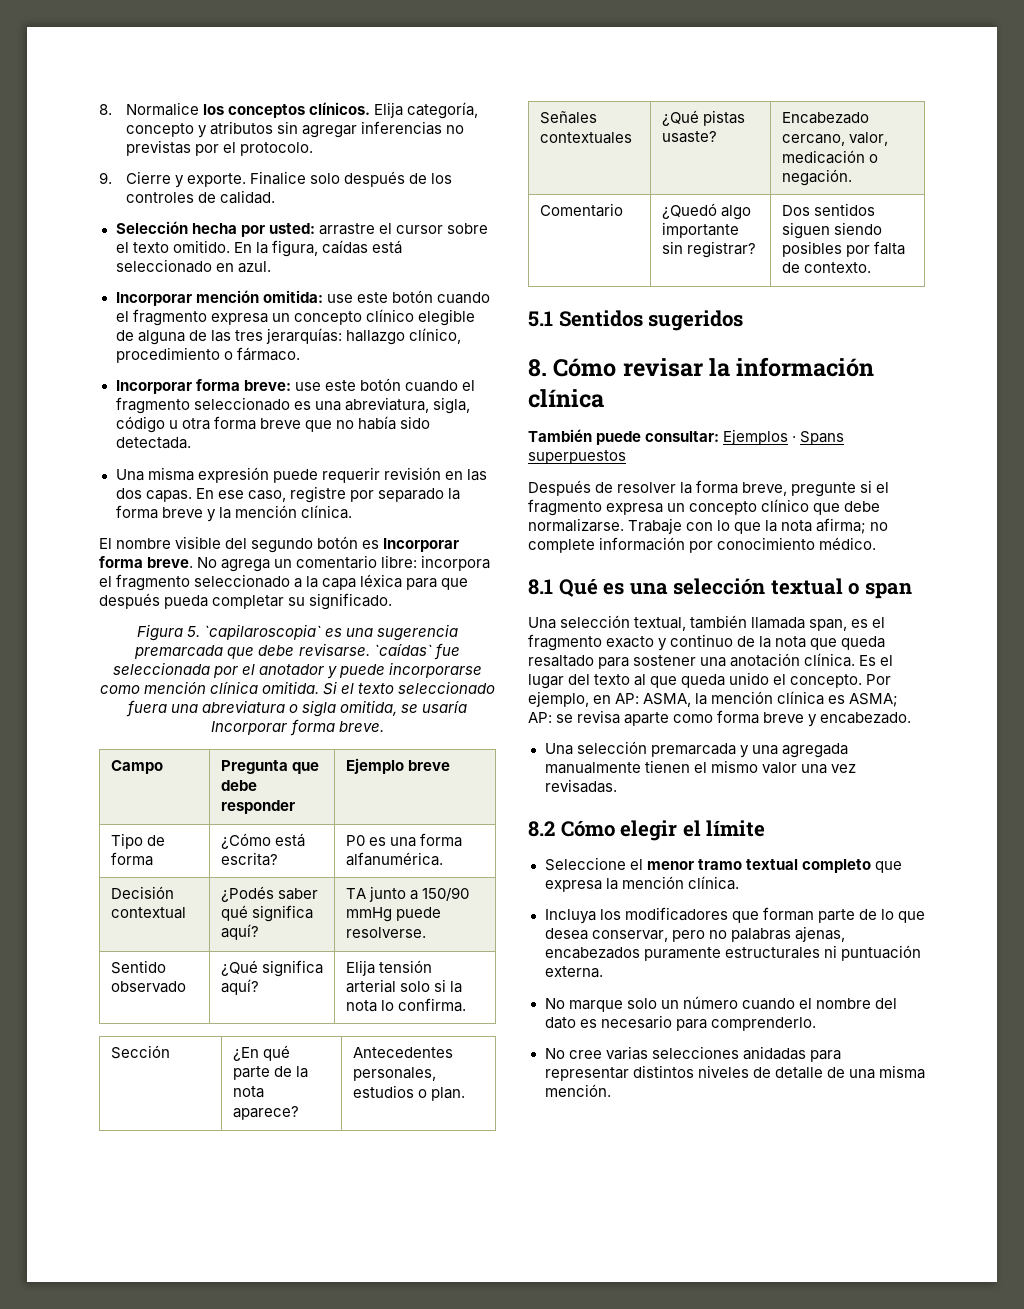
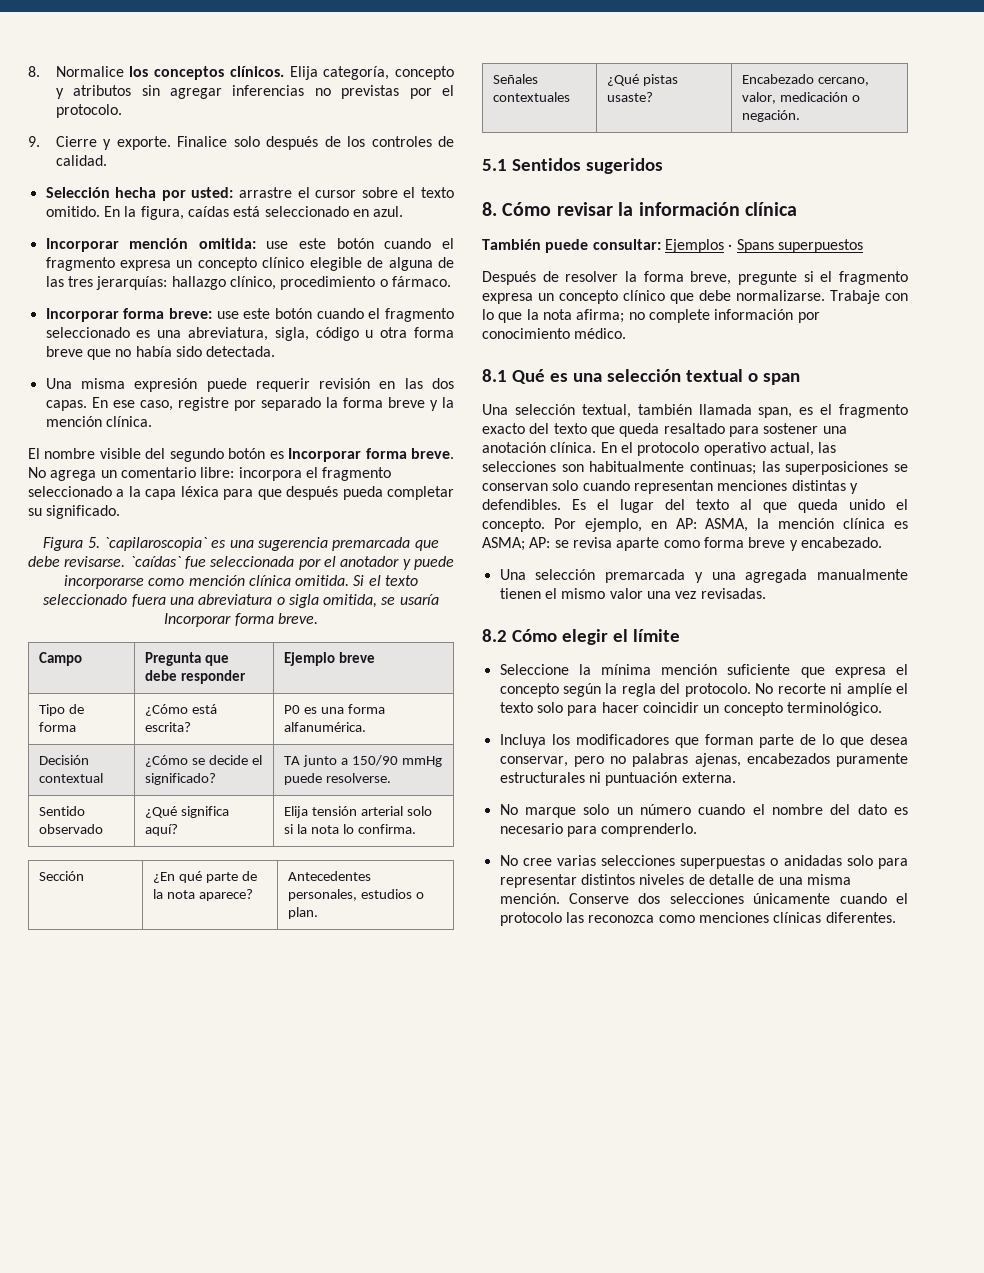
- Decisión contextual | ¿Podés saber qué significa aquí? | TA junto a 150/90 mmHg puede resolverse.
+ Decisión contextual | ¿Cómo se decide el significado? | TA junto a 150/90 mmHg puede resolverse.
- Comentario | ¿Quedó algo importante sin registrar? | Dos sentidos siguen siendo posibles por falta de contexto.
- Una selección textual, también llamada span, es el fragmento exacto y continuo de la nota que queda resaltado para sostener una anotación clínica.
+ Una selección textual, también llamada span, es el fragmento exacto del texto que queda resaltado para sostener una anotación clínica.
+ En el protocolo operativo actual, las selecciones son habitualmente continuas; las superposiciones se conservan solo cuando representan menciones distintas y defendibles.
- Seleccione el menor tramo textual completo que expresa la mención clínica.
+ Seleccione la mínima mención suficiente que expresa el concepto según la regla del protocolo. No recorte ni amplíe el texto solo para hacer coincidir un concepto terminológico.
- No cree varias selecciones anidadas para representar distintos niveles de detalle de una misma mención.
+ No cree varias selecciones superpuestas o anidadas solo para representar distintos niveles de detalle de una misma mención.
+ Conserve dos selecciones únicamente cuando el protocolo las reconozca como menciones clínicas diferentes.

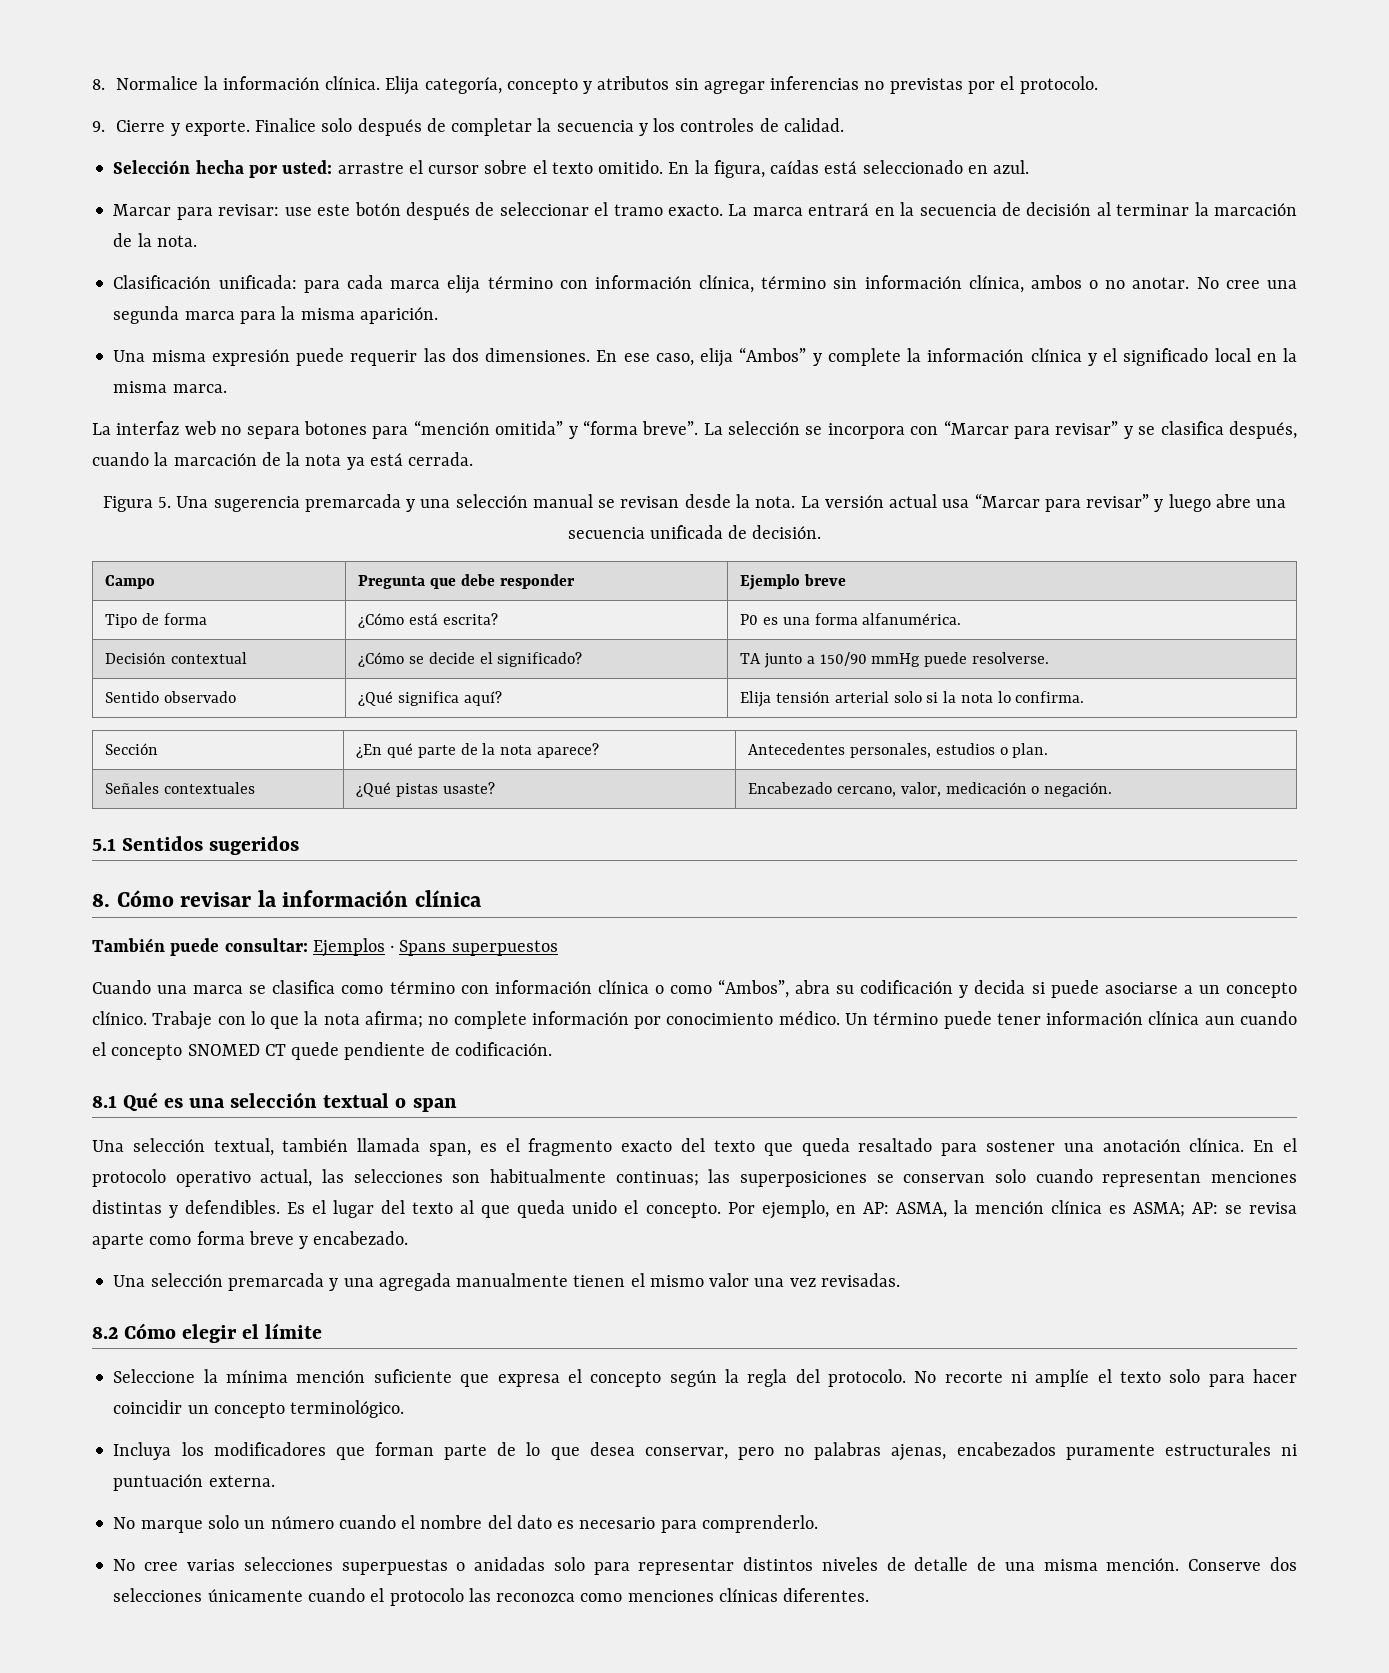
- 8. Normalice los conceptos clínicos.
+ 8. Normalice la información clínica.
- Finalice solo después de los controles de calidad.
+ Finalice solo después de completar la secuencia y los controles de calidad.
- Incorporar mención omitida: use este botón cuando el fragmento expresa un concepto clínico elegible de alguna de las tres jerarquías: hallazgo clínico, procedimiento o fármaco.
- Incorporar forma breve: use este botón cuando el fragmento seleccionado es una abreviatura, sigla, código u otra forma breve que no había sido detectada.
+ Marcar para revisar: use este botón después de seleccionar el tramo exacto. La marca entrará en la secuencia de decisión al terminar la marcación de la nota.
+ Clasificación unificada: para cada marca elija término con información clínica, término sin información clínica, ambos o no anotar. No cree una segunda marca para la misma aparición.
- Una misma expresión puede requerir revisión en las dos capas.
+ Una misma expresión puede requerir las dos dimensiones.
- En ese caso, registre por separado la forma breve y la mención clínica.
- El nombre visible del segundo botón es Incorporar forma breve. No agrega un comentario libre: incorpora el fragmento seleccionado a la capa léxica para que después pueda completar su significado.
- Figura 5. `capilaroscopia` es una sugerencia premarcada que debe revisarse. `caídas` fue seleccionada por el anotador y puede incorporarse como mención clínica omitida. Si el texto seleccionado fuera una abreviatura o sigla omitida, se usaría Incorporar forma breve.
+ En ese caso, elija “Ambos” y complete la información clínica y el significado local en la misma marca.
+ La interfaz web no separa botones para “mención omitida” y “forma breve”. La selección se incorpora con “Marcar para revisar” y se clasifica después, cuando la marcación de la nota ya está cerrada.
+ Figura 5. Una sugerencia premarcada y una selección manual se revisan desde la nota. La versión actual usa “Marcar para revisar” y luego abre una secuencia unificada de decisión.
- Después de resolver la forma breve, pregunte si el fragmento expresa un concepto clínico que debe normalizarse.
+ Cuando una marca se clasifica como término con información clínica o como “Ambos”, abra su codificación y decida si puede asociarse a un concepto clínico.
+ Un término puede tener información clínica aun cuando el concepto SNOMED CT quede pendiente de codificación.

